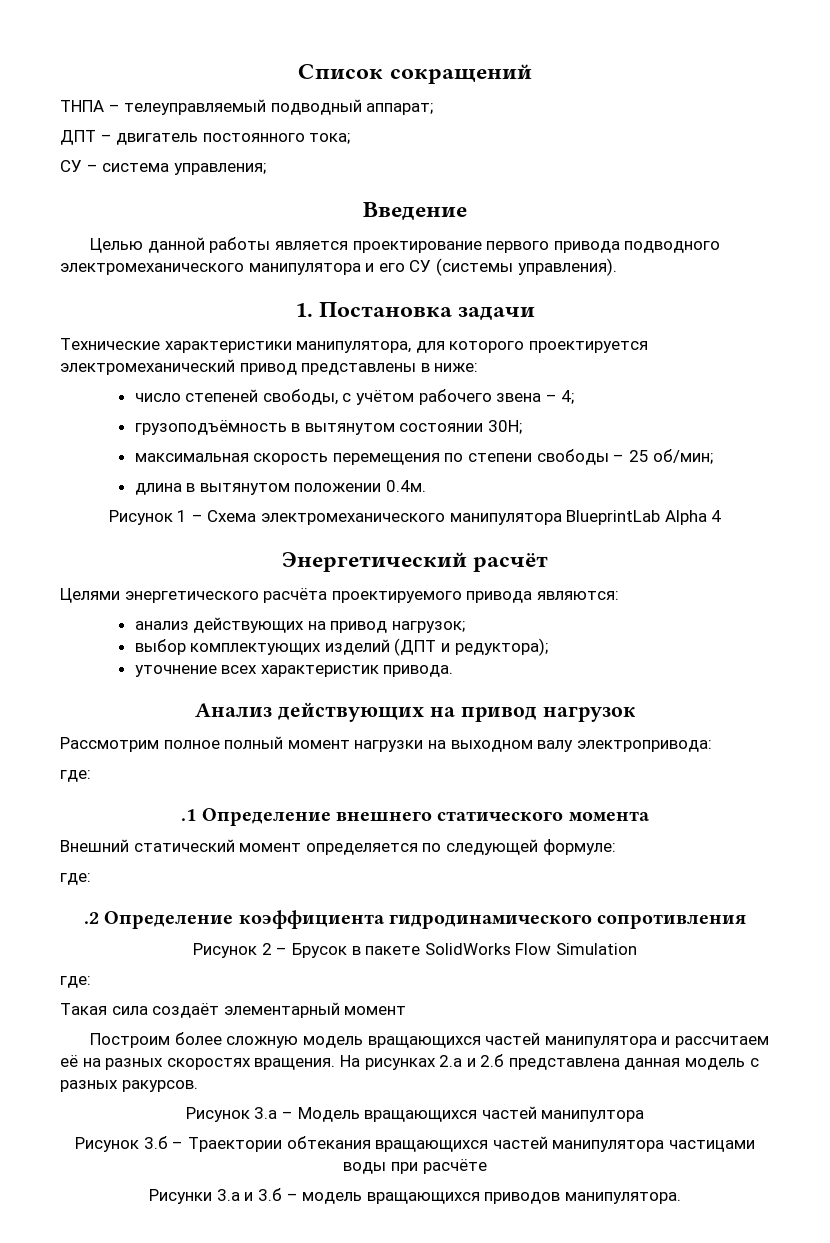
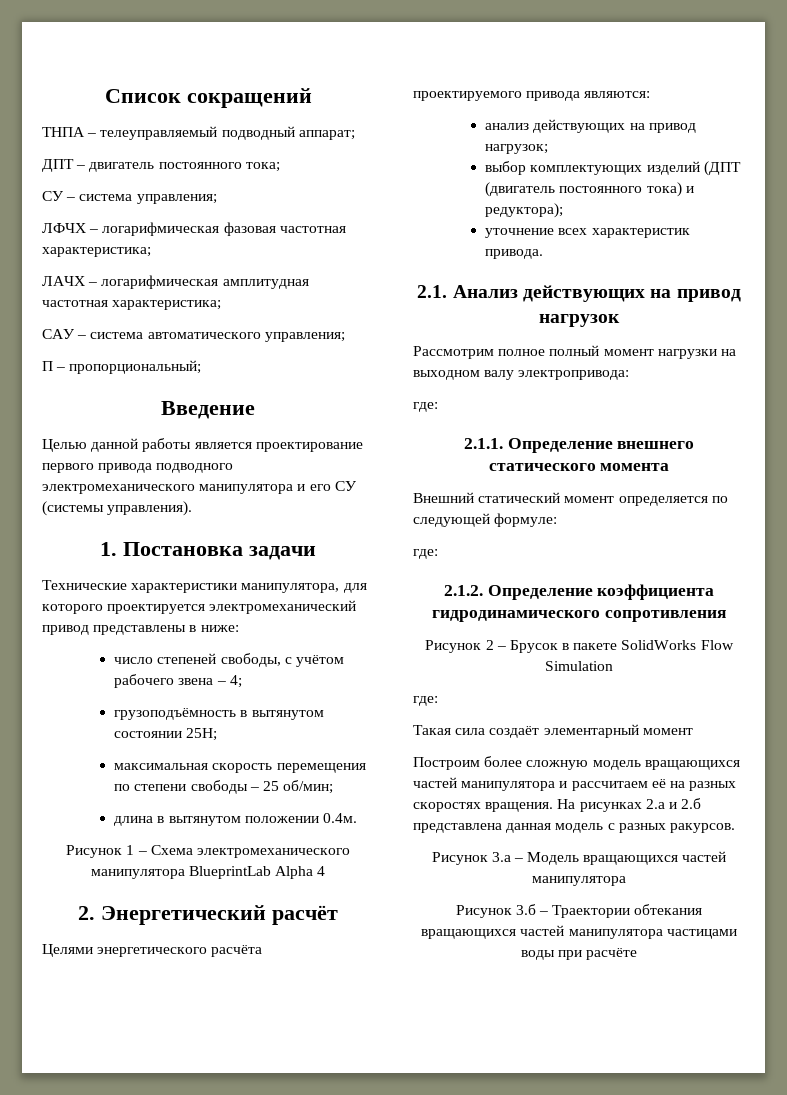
+ ЛФЧХ – логарифмическая фазовая частотная характеристика;
+ ЛАЧХ – логарифмическая амплитудная частотная характеристика;
+ САУ – система автоматического управления;
+ П – пропорциональный;
- грузоподъёмность в вытянутом состоянии 30Н;
+ грузоподъёмность в вытянутом состоянии 25Н;
- Энергетический расчёт
+ 2. Энергетический расчёт
- выбор комплектующих изделий (ДПТ и редуктора);
+ выбор комплектующих изделий (ДПТ (двигатель постоянного тока) и редуктора);
- Анализ действующих на привод нагрузок
+ 2.1. Анализ действующих на привод нагрузок
- .1 Определение внешнего статического момента
+ 2.1.1. Определение внешнего статического момента
- .2 Определение коэффициента гидродинамического сопротивления
+ 2.1.2. Определение коэффициента гидродинамического сопротивления
- Рисунок 3.а – Модель вращающихся частей манипултора
+ Рисунок 3.а – Модель вращающихся частей манипулятора
- Рисунки 3.а и 3.б – модель вращающихся приводов манипулятора.

